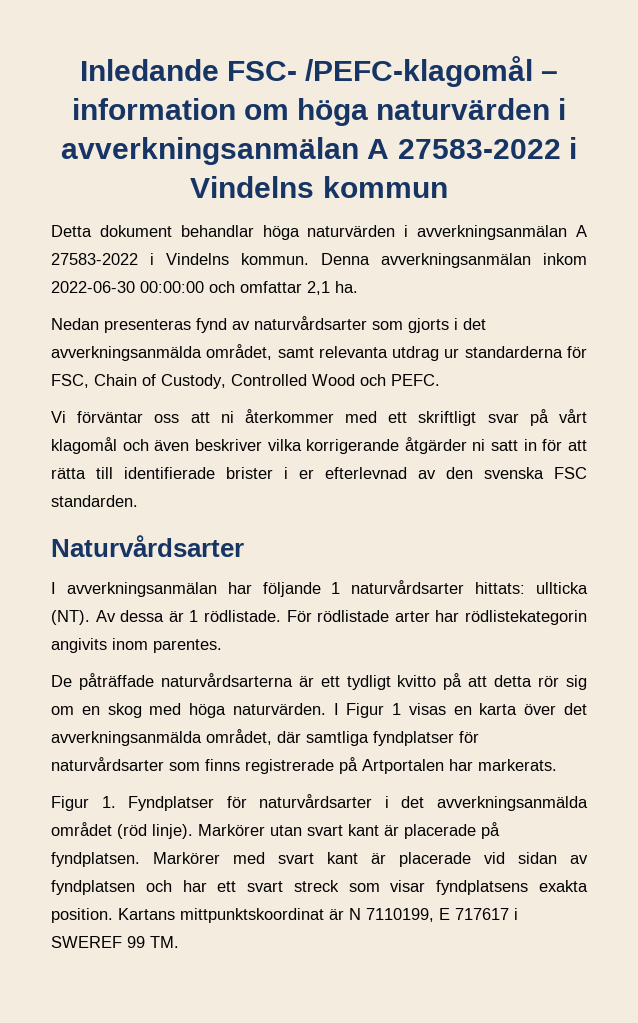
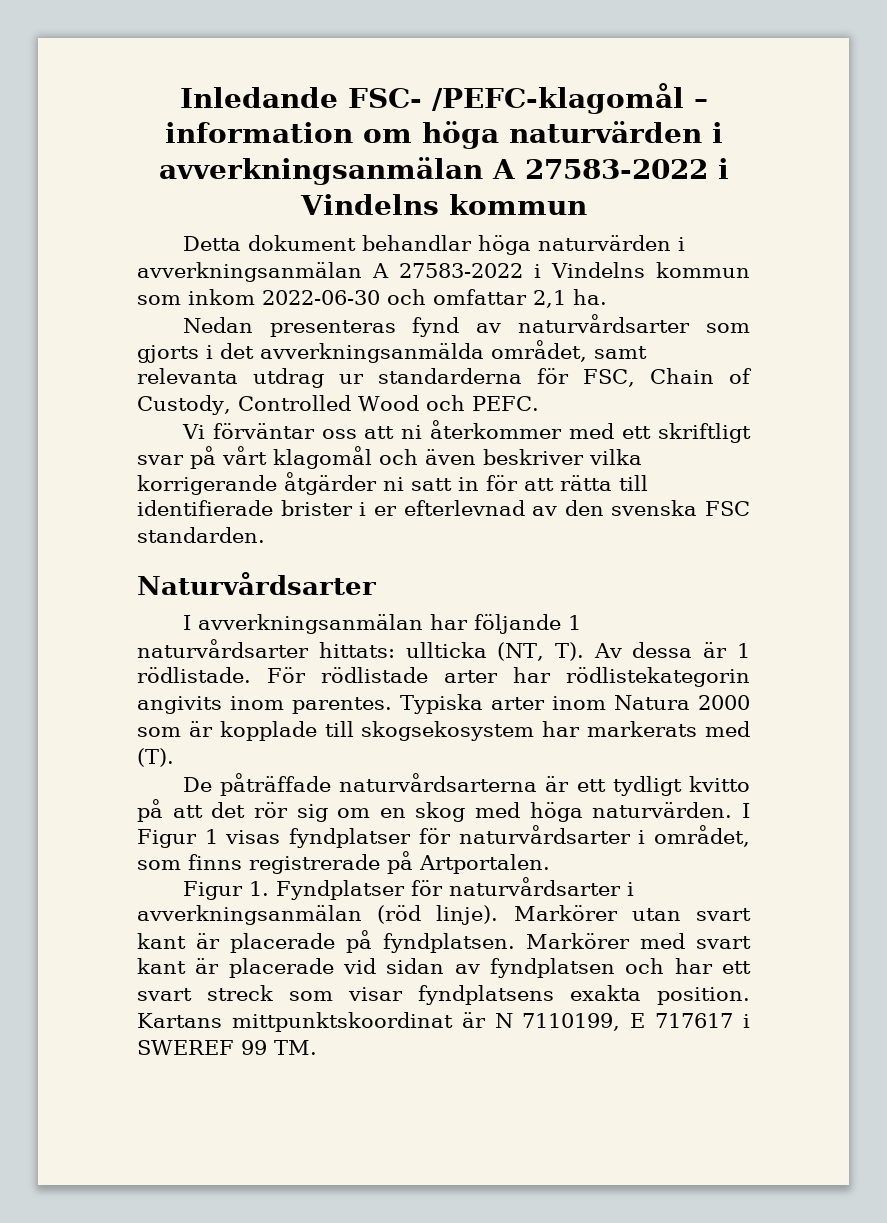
- Detta dokument behandlar höga naturvärden i avverkningsanmälan A 27583-2022 i Vindelns kommun. Denna avverkningsanmälan inkom 2022-06-30 00:00:00 och omfattar 2,1 ha.
+ Detta dokument behandlar höga naturvärden i avverkningsanmälan A 27583-2022 i Vindelns kommun som inkom 2022-06-30 och omfattar 2,1 ha.
- I avverkningsanmälan har följande 1 naturvårdsarter hittats: ullticka (NT). Av dessa är 1 rödlistade.
+ I avverkningsanmälan har följande 1 naturvårdsarter hittats: ullticka (NT, T). Av dessa är 1 rödlistade.
+ Typiska arter inom Natura 2000 som är kopplade till skogsekosystem har markerats med (T).
- De påträffade naturvårdsarterna är ett tydligt kvitto på att detta rör sig om en skog med höga naturvärden.
+ De påträffade naturvårdsarterna är ett tydligt kvitto på att det rör sig om en skog med höga naturvärden.
- I Figur 1 visas en karta över det avverkningsanmälda området, där samtliga fyndplatser för naturvårdsarter som finns registrerade på Artportalen har markerats.
+ I Figur 1 visas fyndplatser för naturvårdsarter i området, som finns registrerade på Artportalen.
- Figur 1. Fyndplatser för naturvårdsarter i det avverkningsanmälda området (röd linje).
+ Figur 1. Fyndplatser för naturvårdsarter i avverkningsanmälan (röd linje).

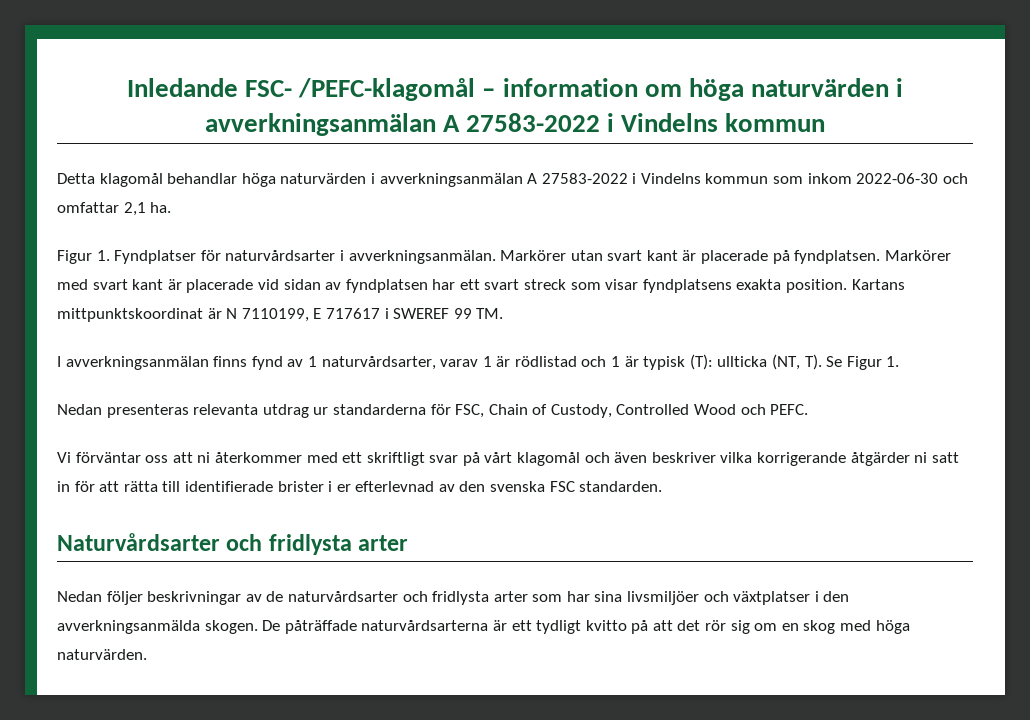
- Detta dokument behandlar höga naturvärden i avverkningsanmälan A 27583-2022 i Vindelns kommun som inkom 2022-06-30 och omfattar 2,1 ha.
+ Detta klagomål behandlar höga naturvärden i avverkningsanmälan A 27583-2022 i Vindelns kommun som inkom 2022-06-30 och omfattar 2,1 ha.
- Nedan presenteras fynd av naturvårdsarter som gjorts i det avverkningsanmälda området, samt relevanta utdrag ur standarderna för FSC, Chain of Custody, Controlled Wood och PEFC.
+ Figur 1. Fyndplatser för naturvårdsarter i avverkningsanmälan. Markörer utan svart kant är placerade på fyndplatsen. Markörer med svart kant är placerade vid sidan av fyndplatsen har ett svart streck som visar fyndplatsens exakta position. Kartans mittpunktskoordinat är N 7110199, E 717617 i SWEREF 99 TM.
+ I avverkningsanmälan finns fynd av 1 naturvårdsarter, varav 1 är rödlistad och 1 är typisk (T): ullticka (NT, T). Se Figur 1.
+ Nedan presenteras relevanta utdrag ur standarderna för FSC, Chain of Custody, Controlled Wood och PEFC.
- Naturvårdsarter
- I avverkningsanmälan har följande 1 naturvårdsarter hittats: ullticka (NT, T). Av dessa är 1 rödlistade. För rödlistade arter har rödlistekategorin angivits inom parentes. Typiska arter inom Natura 2000 som är kopplade till skogsekosystem har markerats med (T).
- De påträffade naturvårdsarterna är ett tydligt kvitto på att det rör sig om en skog med höga naturvärden. I Figur 1 visas fyndplatser för naturvårdsarter i området, som finns registrerade på Artportalen.
- Figur 1. Fyndplatser för naturvårdsarter i avverkningsanmälan (röd linje). Markörer utan svart kant är placerade på fyndplatsen. Markörer med svart kant är placerade vid sidan av fyndplatsen och har ett svart streck som visar fyndplatsens exakta position. Kartans mittpunktskoordinat är N 7110199, E 717617 i SWEREF 99 TM.
+ Naturvårdsarter och fridlysta arter
+ Nedan följer beskrivningar av de naturvårdsarter och fridlysta arter som har sina livsmiljöer och växtplatser i den avverkningsanmälda skogen. De påträffade naturvårdsarterna är ett tydligt kvitto på att det rör sig om en skog med höga naturvärden.

